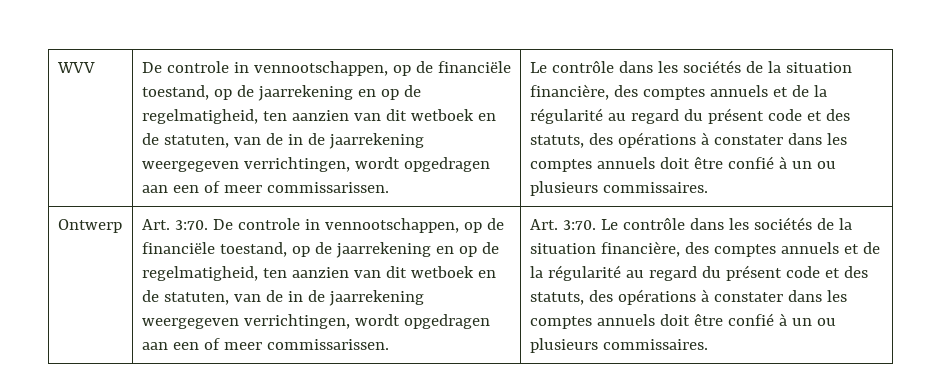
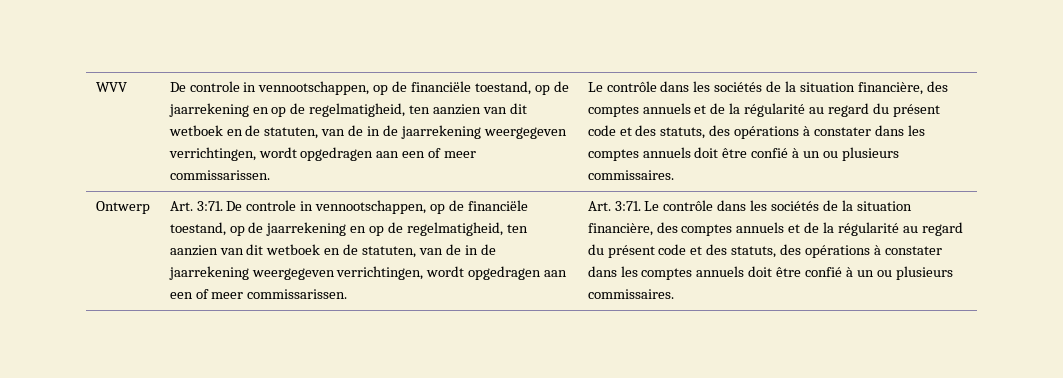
- Ontwerp | Art. 3:70.
+ Ontwerp | Art. 3:71.
- De controle in vennootschappen, op de financiële toestand, op de jaarrekening en op de regelmatigheid, ten aanzien van dit wetboek en de statuten, van de in de jaarrekening weergegeven verrichtingen, wordt opgedragen aan een of meer commissarissen. | Art. 3:70.
+ De controle in vennootschappen, op de financiële toestand, op de jaarrekening en op de regelmatigheid, ten aanzien van dit wetboek en de statuten, van de in de jaarrekening weergegeven verrichtingen, wordt opgedragen aan een of meer commissarissen. | Art. 3:71.

